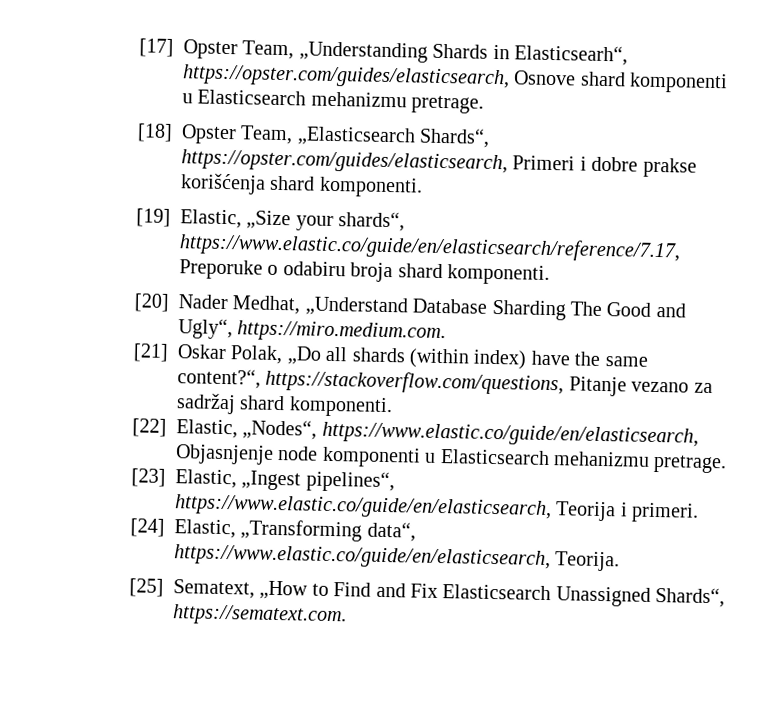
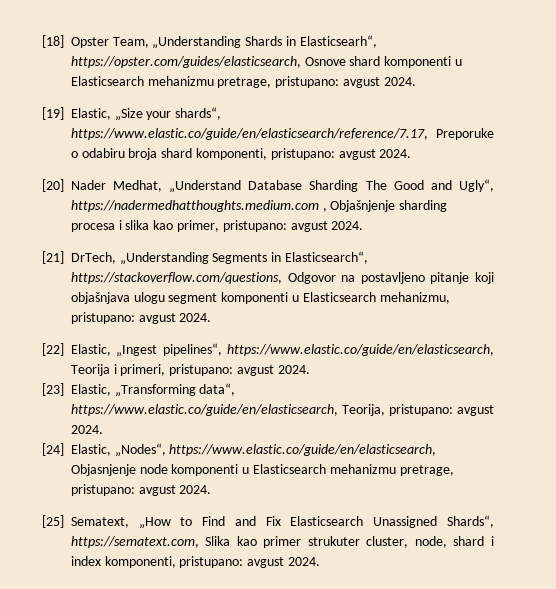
- [17] Opster Team, „Understanding Shards in Elasticsearh“, https://opster.com/guides/elasticsearch, Osnove shard komponenti u Elasticsearch mehanizmu pretrage.
- [18] Opster Team, „Elasticsearch Shards“, https://opster.com/guides/elasticsearch, Primeri i dobre prakse korišćenja shard komponenti.
+ [18] Opster Team, „Understanding Shards in Elasticsearh“, https://opster.com/guides/elasticsearch, Osnove shard komponenti u Elasticsearch mehanizmu pretrage, pristupano: avgust 2024.
- [19] Elastic, „Size your shards“, https://www.elastic.co/guide/en/elasticsearch/reference/7.17, Preporuke o odabiru broja shard komponenti.
+ [19] Elastic, „Size your shards“, https://www.elastic.co/guide/en/elasticsearch/reference/7.17, Preporuke o odabiru broja shard komponenti, pristupano: avgust 2024.
- [20] Nader Medhat, „Understand Database Sharding The Good and Ugly“, https://miro.medium.com.
- [21] Oskar Polak, „Do all shards (within index) have the same content?“, https://stackoverflow.com/questions, Pitanje vezano za sadržaj shard komponenti.
- [22] Elastic, „Nodes“, https://www.elastic.co/guide/en/elasticsearch, Objasnjenje node komponenti u Elasticsearch mehanizmu pretrage.
- [23] Elastic, „Ingest pipelines“, https://www.elastic.co/guide/en/elasticsearch, Teorija i primeri.
- [24] Elastic, „Transforming data“, https://www.elastic.co/guide/en/elasticsearch, Teorija.
+ [20] Nader Medhat, „Understand Database Sharding The Good and Ugly“, https://nadermedhatthoughts.medium.com , Objašnjenje sharding procesa i slika kao primer, pristupano: avgust 2024.
+ [21] DrTech, „Understanding Segments in Elasticsearch“, https://stackoverflow.com/questions, Odgovor na postavljeno pitanje koji objašnjava ulogu segment komponenti u Elasticsearch mehanizmu, pristupano: avgust 2024.
+ [22] Elastic, „Ingest pipelines“, https://www.elastic.co/guide/en/elasticsearch, Teorija i primeri, pristupano: avgust 2024.
+ [23] Elastic, „Transforming data“, https://www.elastic.co/guide/en/elasticsearch, Teorija, pristupano: avgust 2024.
+ [24] Elastic, „Nodes“, https://www.elastic.co/guide/en/elasticsearch, Objasnjenje node komponenti u Elasticsearch mehanizmu pretrage, pristupano: avgust 2024.
- [25] Sematext, „How to Find and Fix Elasticsearch Unassigned Shards“, https://sematext.com.
+ [25] Sematext, „How to Find and Fix Elasticsearch Unassigned Shards“, https://sematext.com, Slika kao primer strukuter cluster, node, shard i index komponenti, pristupano: avgust 2024.

